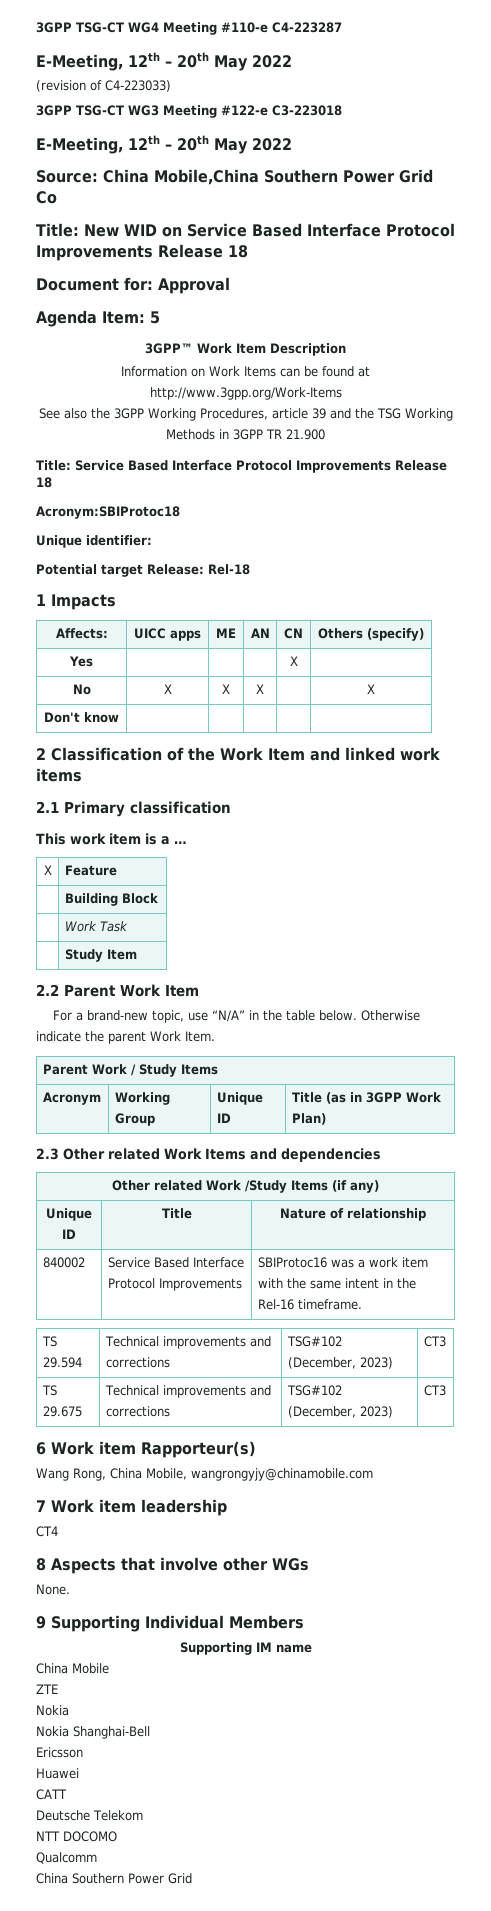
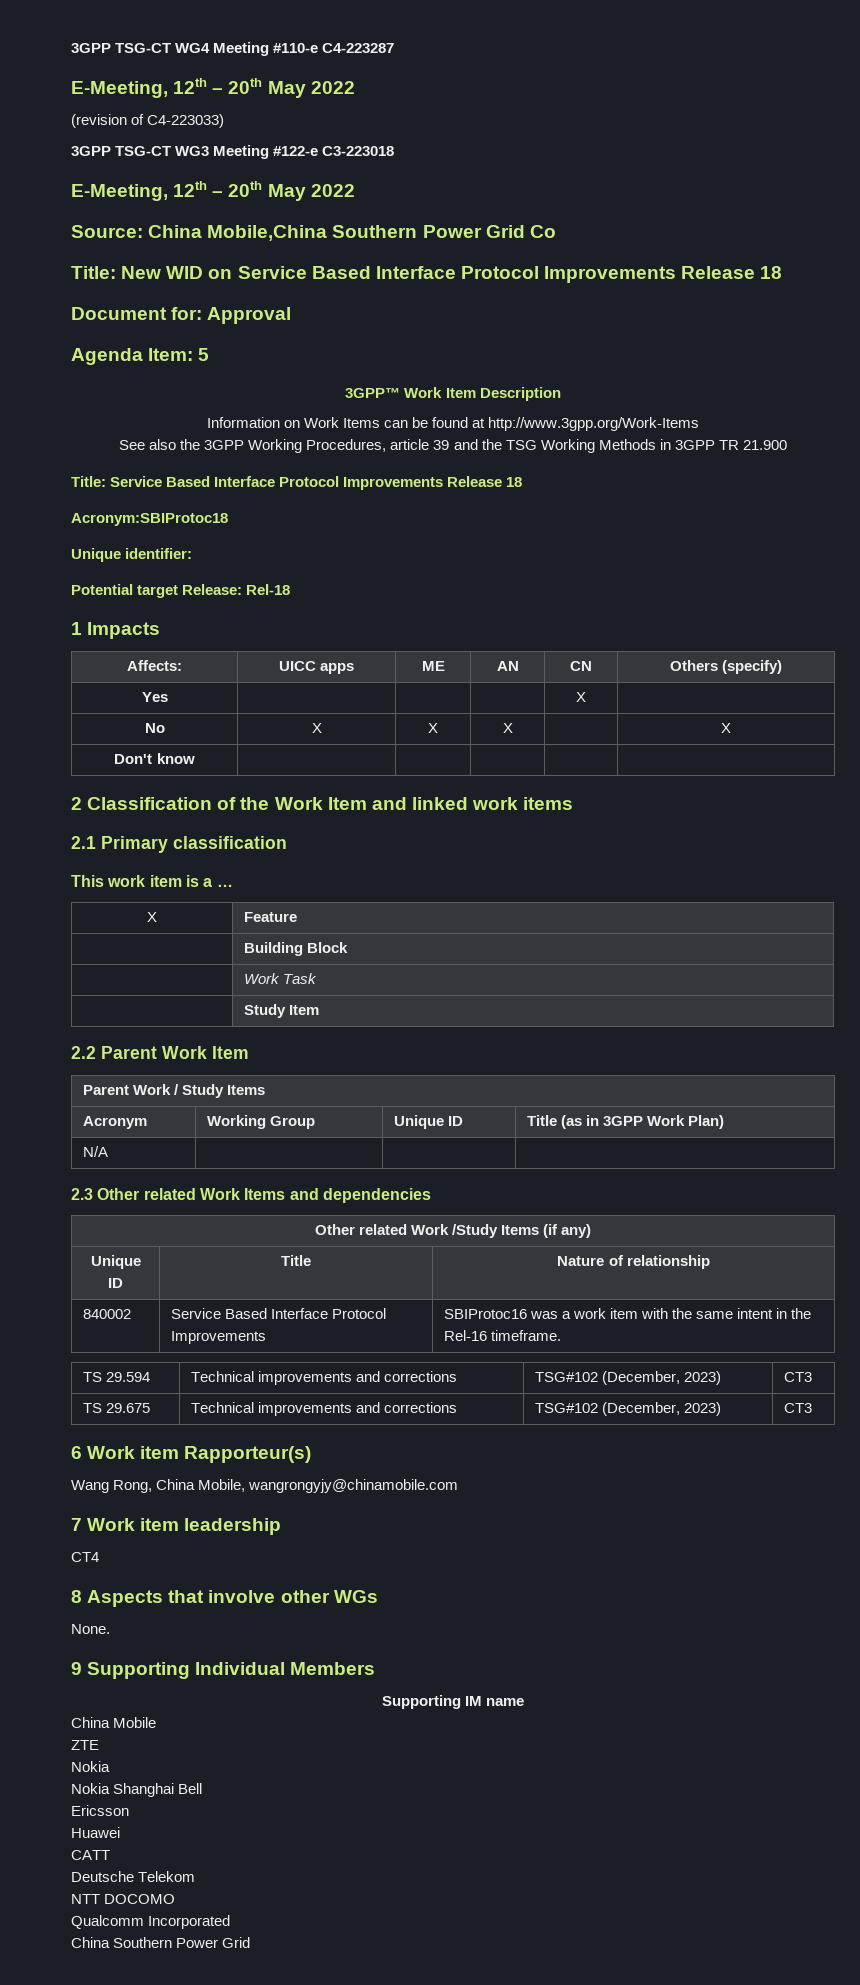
- For a brand-new topic, use “N/A” in the table below. Otherwise indicate the parent Work Item.
+ N/A | | |
- Nokia Shanghai-Bell
+ Nokia Shanghai Bell
- Qualcomm
+ Qualcomm Incorporated

